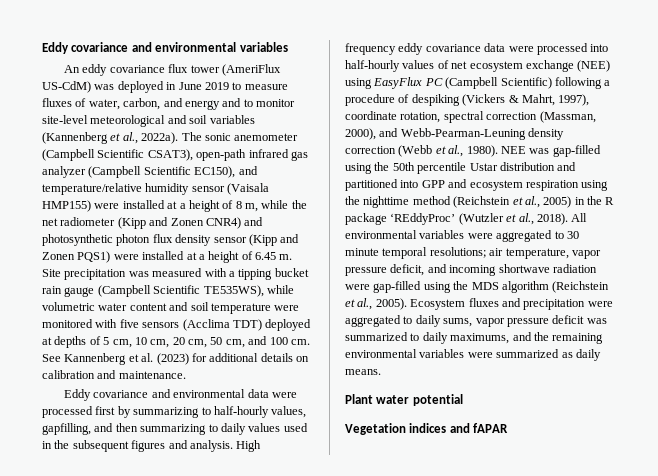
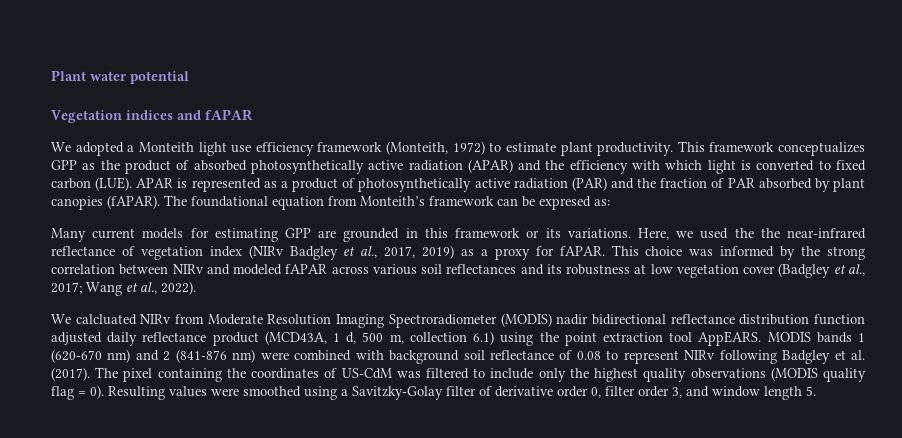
- Eddy covariance and environmental variables
- An eddy covariance flux tower (AmeriFlux US-CdM) was deployed in June 2019 to measure fluxes of water, carbon, and energy and to monitor site-level meteorological and soil variables (Kannenberg et al., 2022a). The sonic anemometer (Campbell Scientific CSAT3), open-path infrared gas analyzer (Campbell Scientific EC150), and temperature/relative humidity sensor (Vaisala HMP155) were installed at a height of 8 m, while the net radiometer (Kipp and Zonen CNR4) and photosynthetic photon flux density sensor (Kipp and Zonen PQS1) were installed at a height of 6.45 m. Site precipitation was measured with a tipping bucket rain gauge (Campbell Scientific TE535WS), while volumetric water content and soil temperature were monitored with five sensors (Acclima TDT) deployed at depths of 5 cm, 10 cm, 20 cm, 50 cm, and 100 cm. See Kannenberg et al. (2023) for additional details on calibration and maintenance.
- Eddy covariance and environmental data were processed first by summarizing to half-hourly values, gapfilling, and then summarizing to daily values used in the subsequent figures and analysis. High frequency eddy covariance data were processed into half-hourly values of net ecosystem exchange (NEE) using EasyFlux PC (Campbell Scientific) following a procedure of despiking (Vickers & Mahrt, 1997), coordinate rotation, spectral correction (Massman, 2000), and Webb-Pearman-Leuning density correction (Webb et al., 1980). NEE was gap-filled using the 50th percentile Ustar distribution and partitioned into GPP and ecosystem respiration using the nighttime method (Reichstein et al., 2005) in the R package ‘REddyProc’ (Wutzler et al., 2018). All environmental variables were aggregated to 30 minute temporal resolutions; air temperature, vapor pressure deficit, and incoming shortwave radiation were gap-filled using the MDS algorithm (Reichstein et al., 2005). Ecosystem fluxes and precipitation were aggregated to daily sums, vapor pressure deficit was summarized to daily maximums, and the remaining environmental variables were summarized as daily means.
+ We adopted a Monteith light use efficiency framework (Monteith, 1972) to estimate plant productivity. This framework conceptualizes GPP as the product of absorbed photosynthetically active radiation (APAR) and the efficiency with which light is converted to fixed carbon (LUE). APAR is represented as a product of photosynthetically active radiation (PAR) and the fraction of PAR absorbed by plant canopies (fAPAR). The foundational equation from Monteith’s framework can be expresed as:
+ Many current models for estimating GPP are grounded in this framework or its variations. Here, we used the the near-infrared reflectance of vegetation index (NIRv Badgley et al., 2017, 2019) as a proxy for fAPAR. This choice was informed by the strong correlation between NIRv and modeled fAPAR across various soil reflectances and its robustness at low vegetation cover (Badgley et al., 2017; Wang et al., 2022).
+ We calcluated NIRv from Moderate Resolution Imaging Spectroradiometer (MODIS) nadir bidirectional reflectance distribution function adjusted daily reflectance product (MCD43A, 1 d, 500 m, collection 6.1) using the point extraction tool AppEARS. MODIS bands 1 (620-670 nm) and 2 (841-876 nm) were combined with background soil reflectance of 0.08 to represent NIRv following Badgley et al. (2017). The pixel containing the coordinates of US-CdM was filtered to include only the highest quality observations (MODIS quality flag = 0). Resulting values were smoothed using a Savitzky-Golay filter of derivative order 0, filter order 3, and window length 5.

